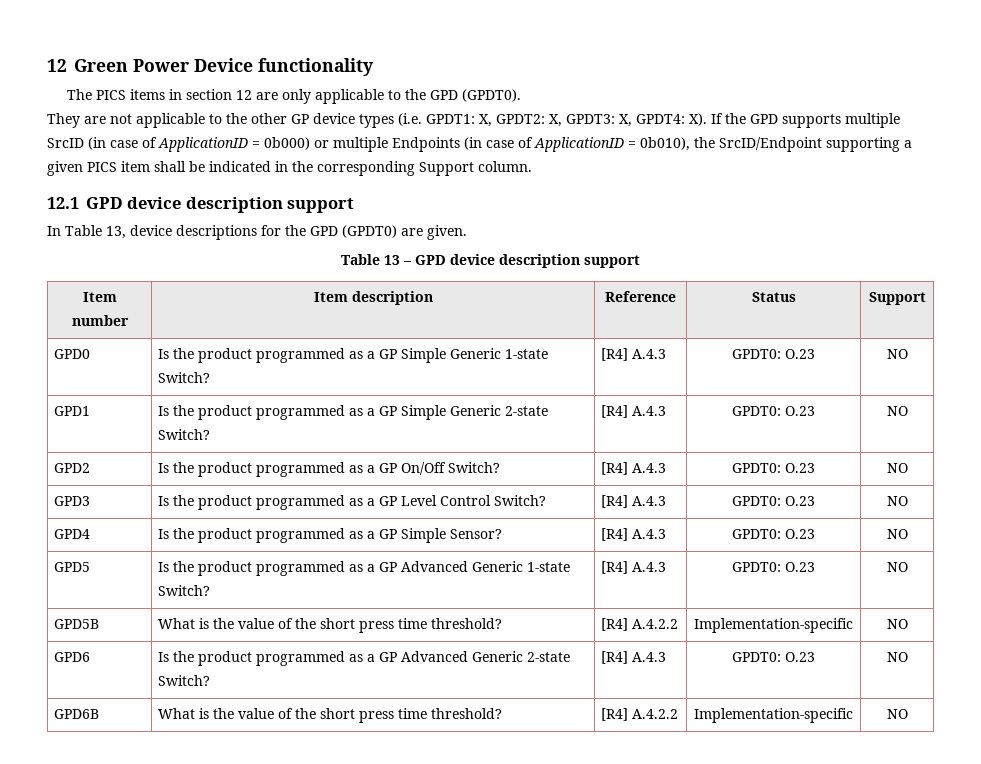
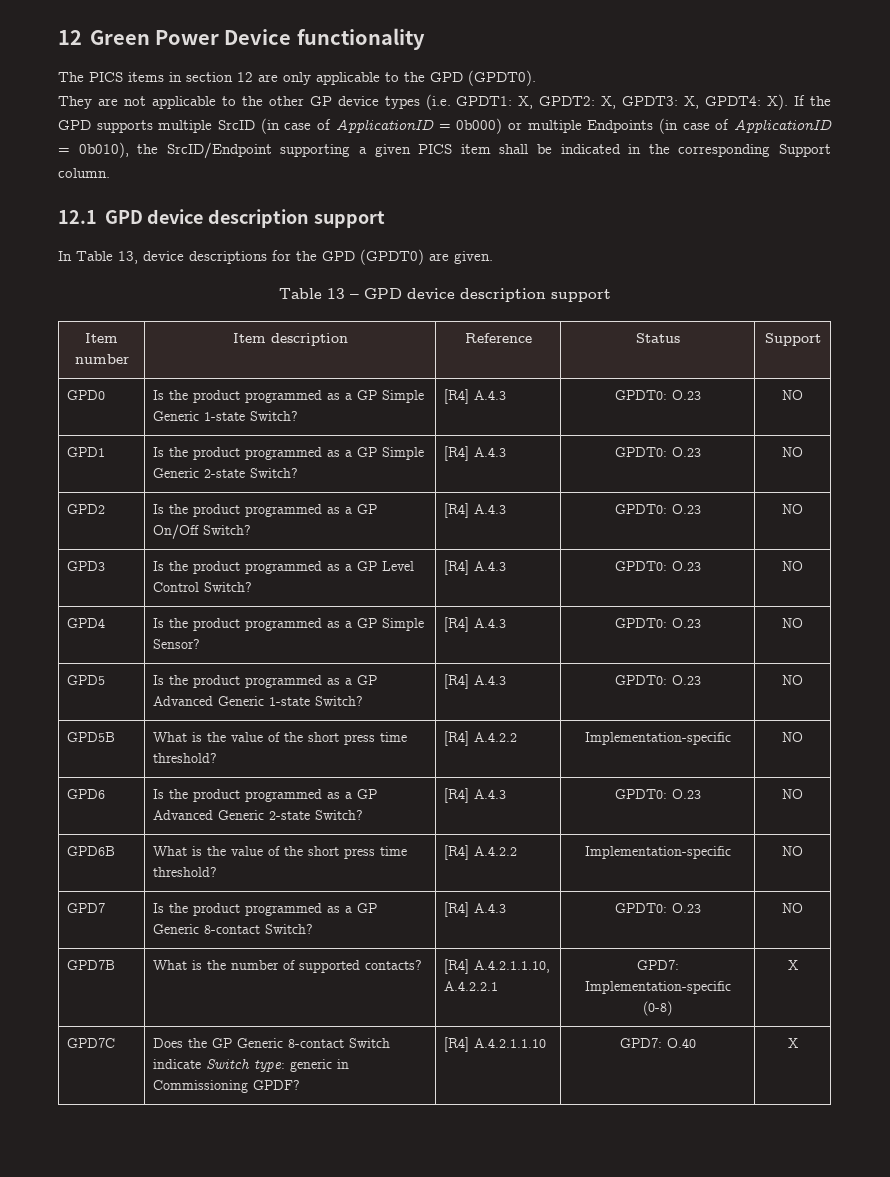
+ GPD7 | Is the product programmed as a GP Generic 8-contact Switch? | [R4] A.4.3 | GPDT0: O.23 | NO
+ GPD7B | What is the number of supported contacts? | [R4] A.4.2.1.1.10, A.4.2.2.1 | GPD7: Implementation-specific (0-8) | X
+ GPD7C | Does the GP Generic 8-contact Switch indicate Switch type: generic in Commissioning GPDF? | [R4] A.4.2.1.1.10 | GPD7: O.40 | X

